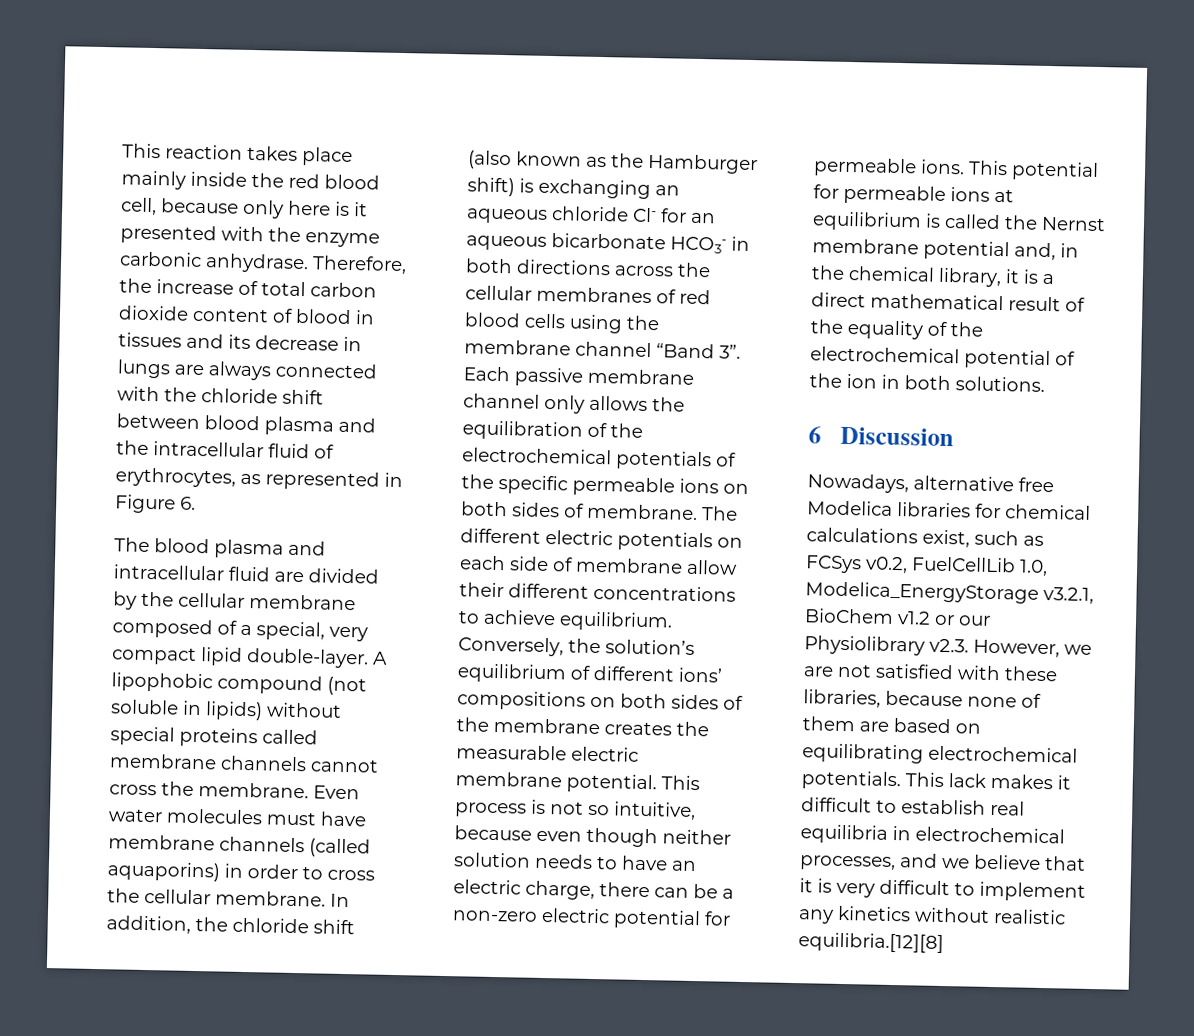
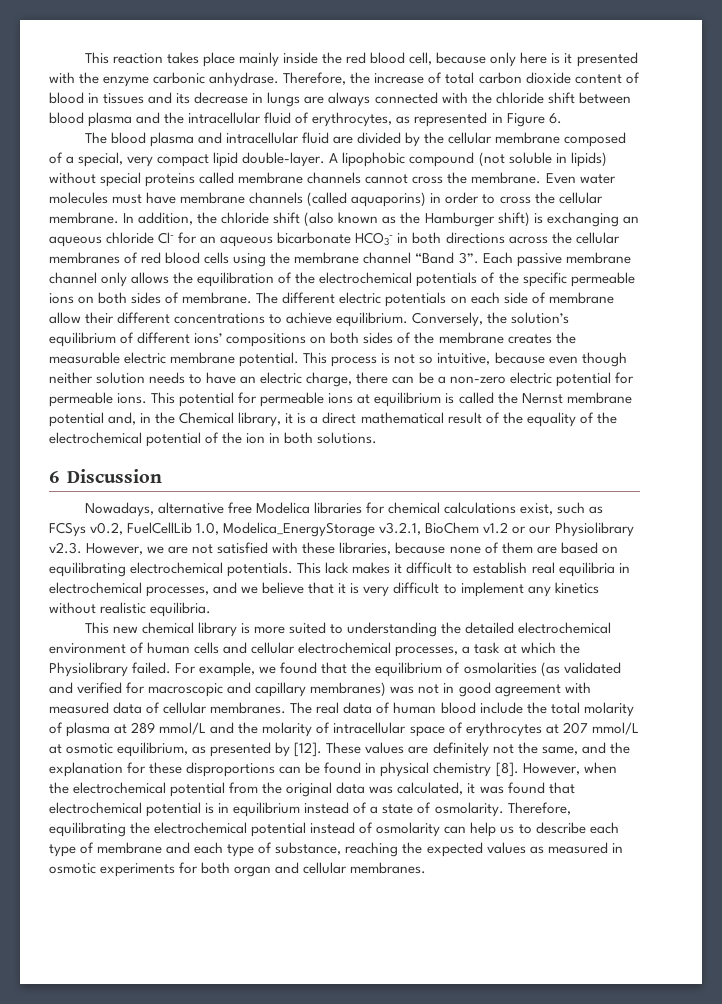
- This potential for permeable ions at equilibrium is called the Nernst membrane potential and, in the chemical library, it is a direct mathematical result of the equality of the electrochemical potential of the ion in both solutions.
+ This potential for permeable ions at equilibrium is called the Nernst membrane potential and, in the Chemical library, it is a direct mathematical result of the equality of the electrochemical potential of the ion in both solutions.
- This lack makes it difficult to establish real equilibria in electrochemical processes, and we believe that it is very difficult to implement any kinetics without realistic equilibria.[12][8]
+ This lack makes it difficult to establish real equilibria in electrochemical processes, and we believe that it is very difficult to implement any kinetics without realistic equilibria.
+ This new chemical library is more suited to understanding the detailed electrochemical environment of human cells and cellular electrochemical processes, a task at which the Physiolibrary failed. For example, we found that the equilibrium of osmolarities (as validated and verified for macroscopic and capillary membranes) was not in good agreement with measured data of cellular membranes. The real data of human blood include the total molarity of plasma at 289 mmol/L and the molarity of intracellular space of erythrocytes at 207 mmol/L at osmotic equilibrium, as presented by [12]. These values are definitely not the same, and the explanation for these disproportions can be found in physical chemistry [8]. However, when the electrochemical potential from the original data was calculated, it was found that electrochemical potential is in equilibrium instead of a state of osmolarity. Therefore, equilibrating the electrochemical potential instead of osmolarity can help us to describe each type of membrane and each type of substance, reaching the expected values as measured in osmotic experiments for both organ and cellular membranes.

